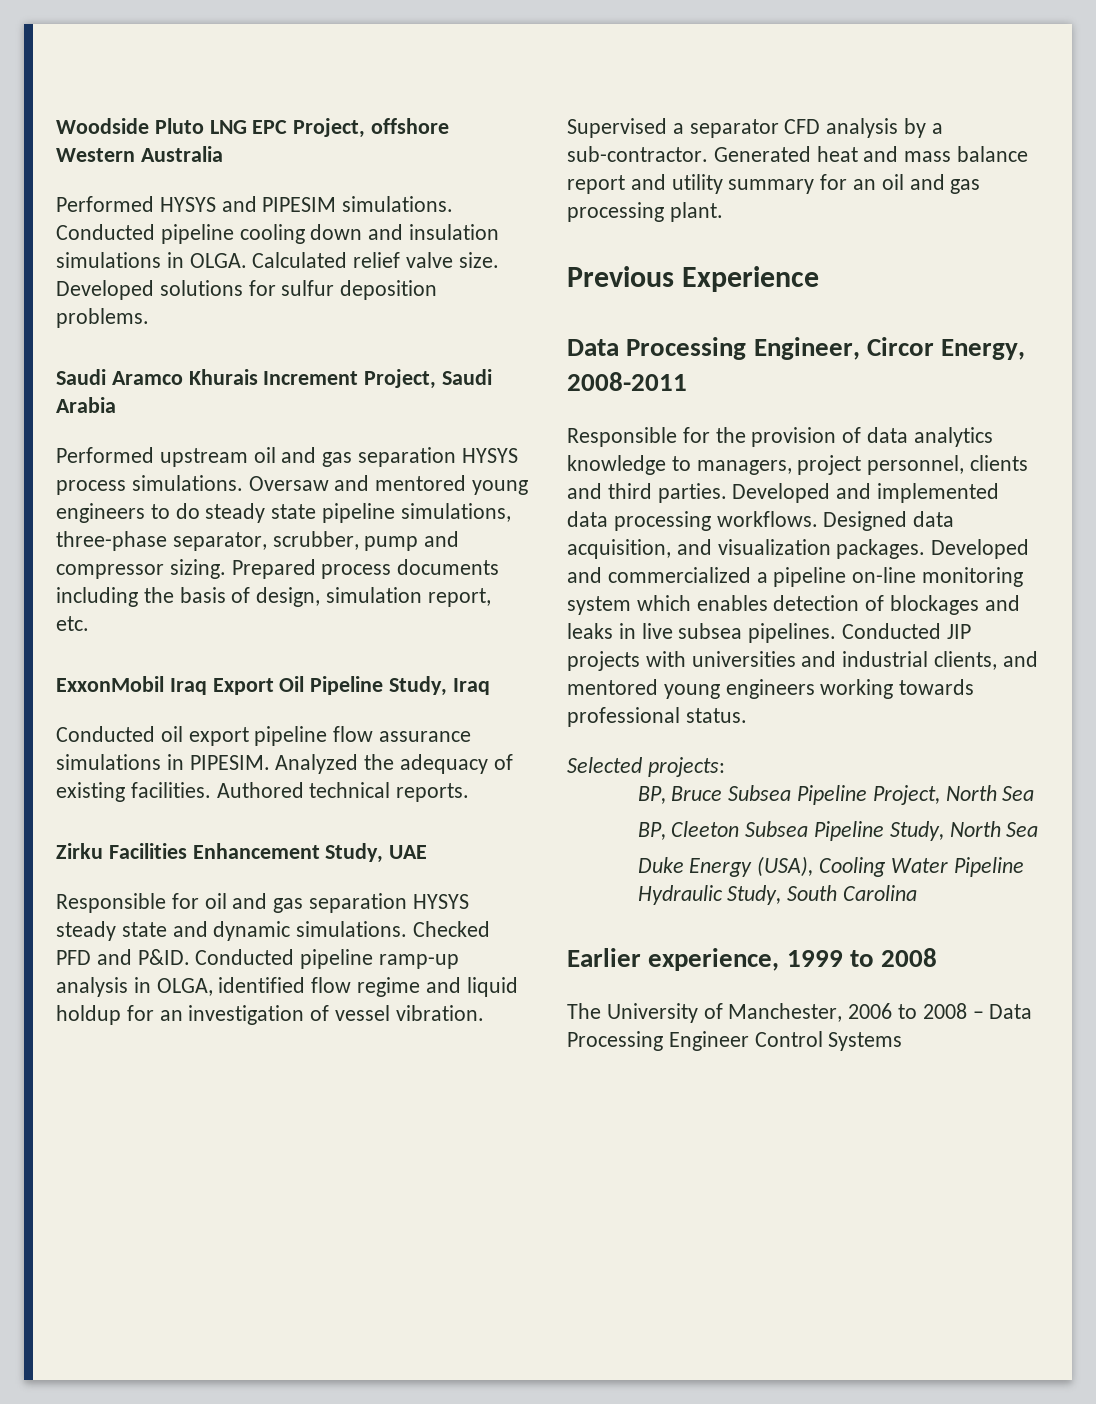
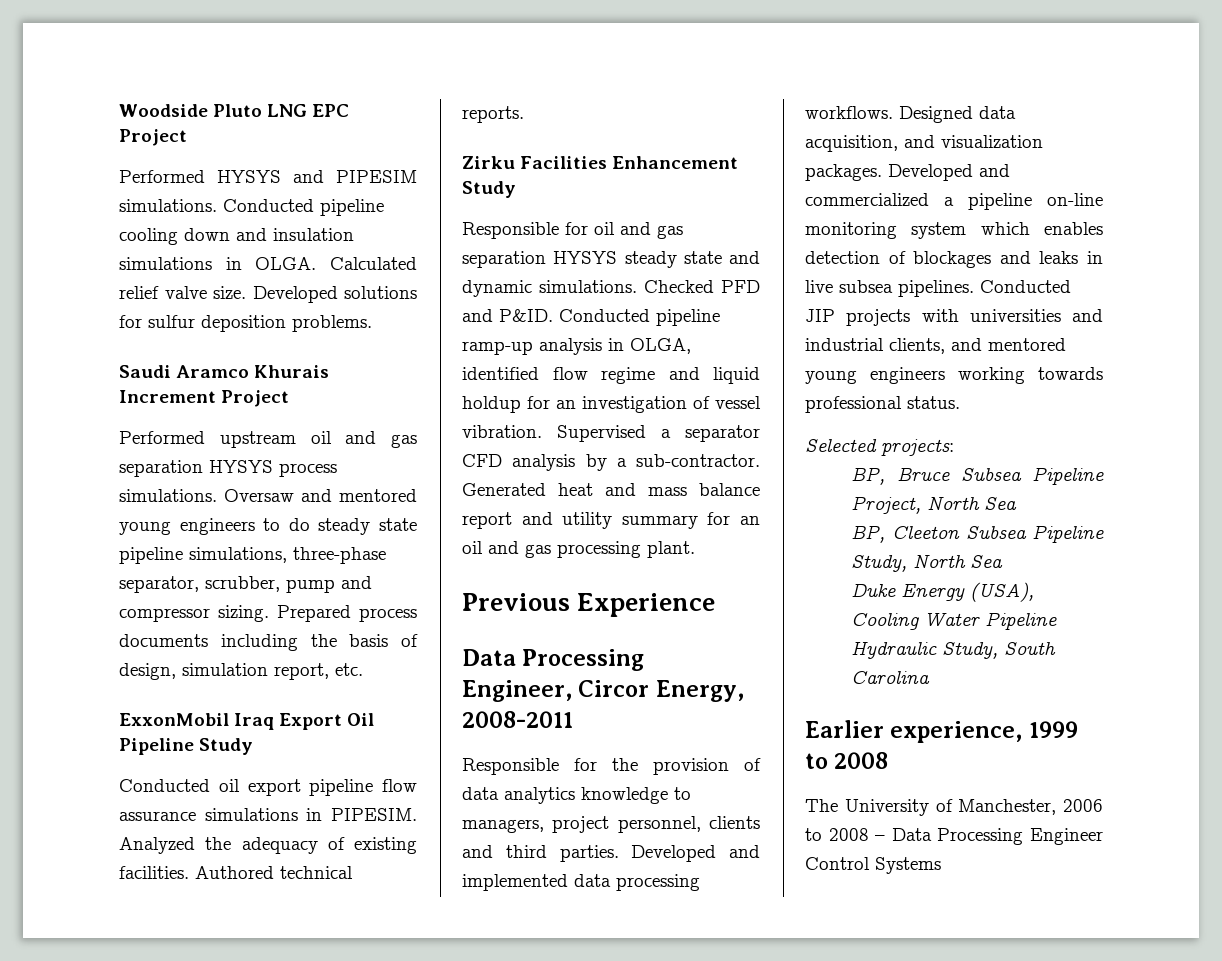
- Woodside Pluto LNG EPC Project, offshore Western Australia
+ Woodside Pluto LNG EPC Project
- Saudi Aramco Khurais Increment Project, Saudi Arabia
+ Saudi Aramco Khurais Increment Project
- ExxonMobil Iraq Export Oil Pipeline Study, Iraq
+ ExxonMobil Iraq Export Oil Pipeline Study
- Zirku Facilities Enhancement Study, UAE
+ Zirku Facilities Enhancement Study

